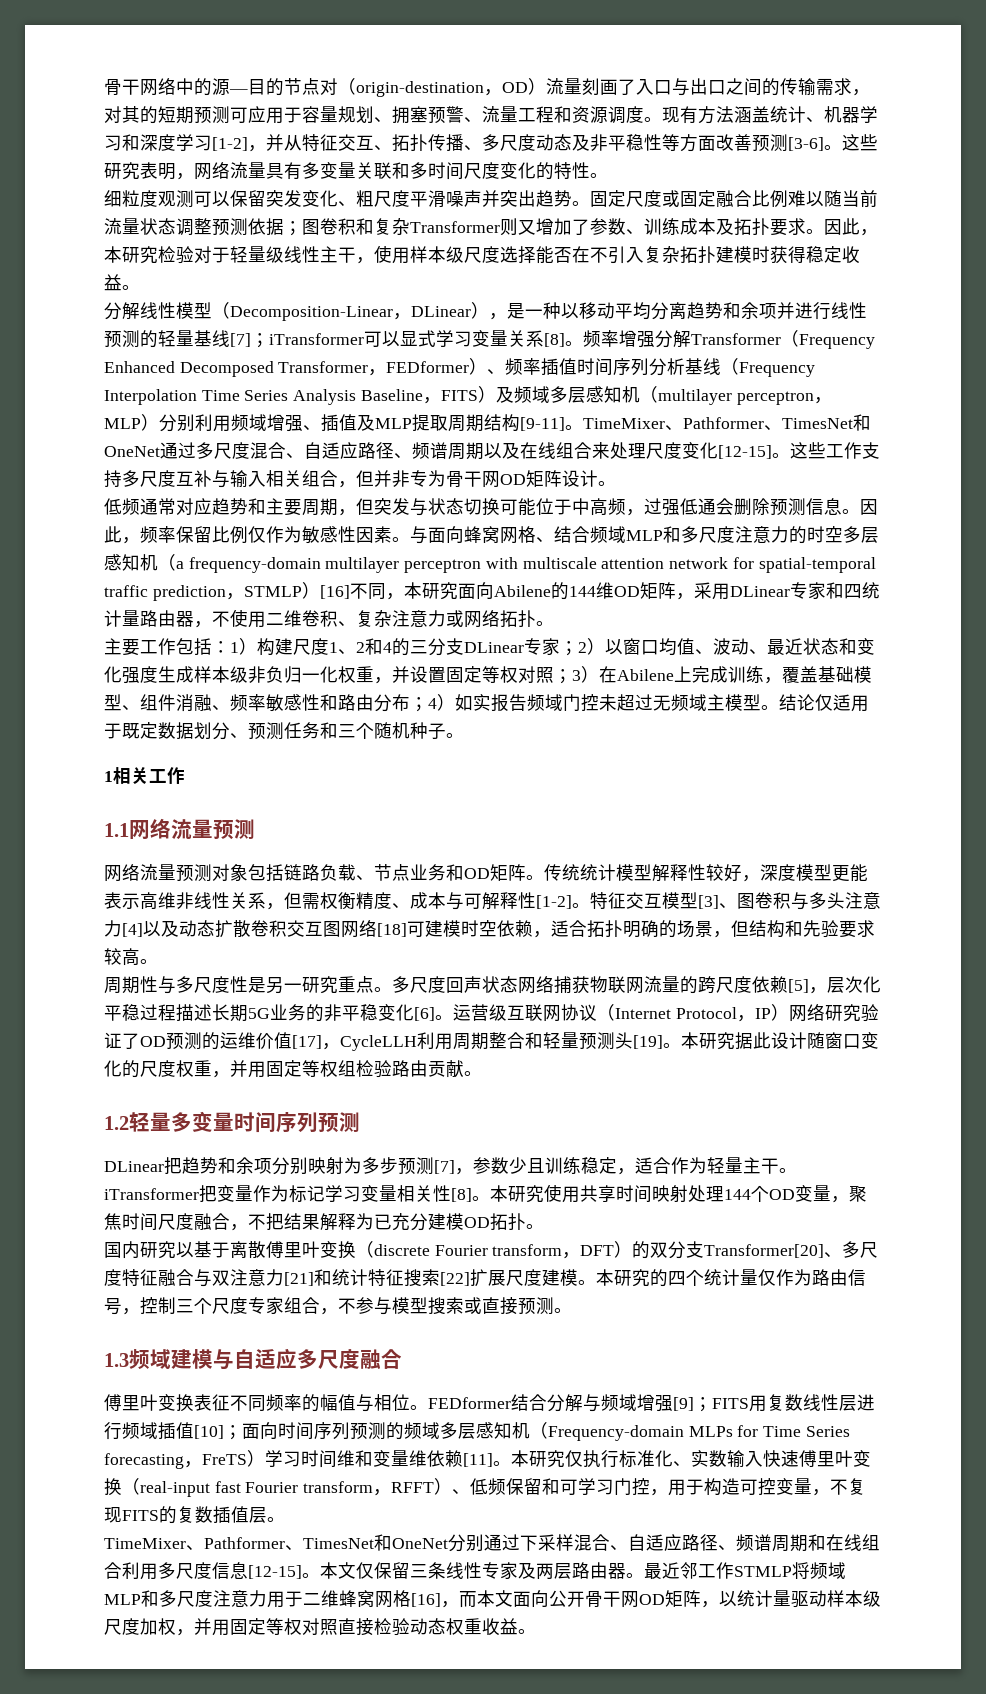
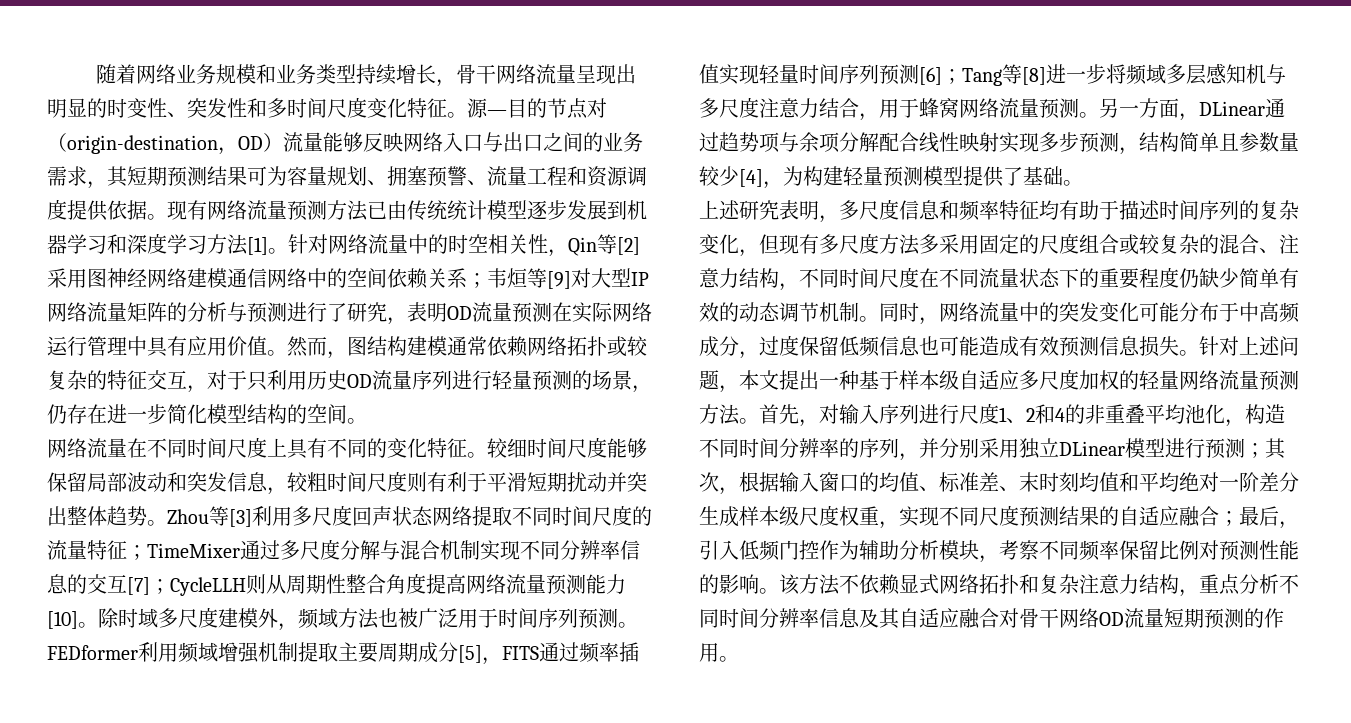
- 骨干网络中的源—目的节点对（origin-destination，OD）流量刻画了入口与出口之间的传输需求，对其的短期预测可应用于容量规划、拥塞预警、流量工程和资源调度。现有方法涵盖统计、机器学习和深度学习[1-2]，并从特征交互、拓扑传播、多尺度动态及非平稳性等方面改善预测[3-6]。这些研究表明，网络流量具有多变量关联和多时间尺度变化的特性。
- 细粒度观测可以保留突发变化、粗尺度平滑噪声并突出趋势。固定尺度或固定融合比例难以随当前流量状态调整预测依据；图卷积和复杂Transformer则又增加了参数、训练成本及拓扑要求。因此，本研究检验对于轻量级线性主干，使用样本级尺度选择能否在不引入复杂拓扑建模时获得稳定收益。
- 分解线性模型（Decomposition-Linear，DLinear），是一种以移动平均分离趋势和余项并进行线性预测的轻量基线[7]；iTransformer可以显式学习变量关系[8]。频率增强分解Transformer（Frequency Enhanced Decomposed Transformer，FEDformer）、频率插值时间序列分析基线（Frequency Interpolation Time Series Analysis Baseline，FITS）及频域多层感知机（multilayer perceptron，MLP）分别利用频域增强、插值及MLP提取周期结构[9-11]。TimeMixer、Pathformer、TimesNet和OneNet通过多尺度混合、自适应路径、频谱周期以及在线组合来处理尺度变化[12-15]。这些工作支持多尺度互补与输入相关组合，但并非专为骨干网OD矩阵设计。
- 低频通常对应趋势和主要周期，但突发与状态切换可能位于中高频，过强低通会删除预测信息。因此，频率保留比例仅作为敏感性因素。与面向蜂窝网格、结合频域MLP和多尺度注意力的时空多层感知机（a frequency-domain multilayer perceptron with multiscale attention network for spatial-temporal traffic prediction，STMLP）[16]不同，本研究面向Abilene的144维OD矩阵，采用DLinear专家和四统计量路由器，不使用二维卷积、复杂注意力或网络拓扑。
- 主要工作包括：1）构建尺度1、2和4的三分支DLinear专家；2）以窗口均值、波动、最近状态和变化强度生成样本级非负归一化权重，并设置固定等权对照；3）在Abilene上完成训练，覆盖基础模型、组件消融、频率敏感性和路由分布；4）如实报告频域门控未超过无频域主模型。结论仅适用于既定数据划分、预测任务和三个随机种子。
- 1相关工作
- 1.1网络流量预测
- 网络流量预测对象包括链路负载、节点业务和OD矩阵。传统统计模型解释性较好，深度模型更能表示高维非线性关系，但需权衡精度、成本与可解释性[1-2]。特征交互模型[3]、图卷积与多头注意力[4]以及动态扩散卷积交互图网络[18]可建模时空依赖，适合拓扑明确的场景，但结构和先验要求较高。
- 周期性与多尺度性是另一研究重点。多尺度回声状态网络捕获物联网流量的跨尺度依赖[5]，层次化平稳过程描述长期5G业务的非平稳变化[6]。运营级互联网协议（Internet Protocol，IP）网络研究验证了OD预测的运维价值[17]，CycleLLH利用周期整合和轻量预测头[19]。本研究据此设计随窗口变化的尺度权重，并用固定等权组检验路由贡献。
- 1.2轻量多变量时间序列预测
- DLinear把趋势和余项分别映射为多步预测[7]，参数少且训练稳定，适合作为轻量主干。iTransformer把变量作为标记学习变量相关性[8]。本研究使用共享时间映射处理144个OD变量，聚焦时间尺度融合，不把结果解释为已充分建模OD拓扑。
- 国内研究以基于离散傅里叶变换（discrete Fourier transform，DFT）的双分支Transformer[20]、多尺度特征融合与双注意力[21]和统计特征搜索[22]扩展尺度建模。本研究的四个统计量仅作为路由信号，控制三个尺度专家组合，不参与模型搜索或直接预测。
- 1.3频域建模与自适应多尺度融合
- 傅里叶变换表征不同频率的幅值与相位。FEDformer结合分解与频域增强[9]；FITS用复数线性层进行频域插值[10]；面向时间序列预测的频域多层感知机（Frequency-domain MLPs for Time Series forecasting，FreTS）学习时间维和变量维依赖[11]。本研究仅执行标准化、实数输入快速傅里叶变换（real-input fast Fourier transform，RFFT）、低频保留和可学习门控，用于构造可控变量，不复现FITS的复数插值层。
- TimeMixer、Pathformer、TimesNet和OneNet分别通过下采样混合、自适应路径、频谱周期和在线组合利用多尺度信息[12-15]。本文仅保留三条线性专家及两层路由器。最近邻工作STMLP将频域MLP和多尺度注意力用于二维蜂窝网格[16]，而本文面向公开骨干网OD矩阵，以统计量驱动样本级尺度加权，并用固定等权对照直接检验动态权重收益。
+ 随着网络业务规模和业务类型持续增长，骨干网络流量呈现出明显的时变性、突发性和多时间尺度变化特征。源—目的节点对（origin-destination，OD）流量能够反映网络入口与出口之间的业务需求，其短期预测结果可为容量规划、拥塞预警、流量工程和资源调度提供依据。现有网络流量预测方法已由传统统计模型逐步发展到机器学习和深度学习方法[1]。针对网络流量中的时空相关性，Qin等[2]采用图神经网络建模通信网络中的空间依赖关系；韦烜等[9]对大型IP网络流量矩阵的分析与预测进行了研究，表明OD流量预测在实际网络运行管理中具有应用价值。然而，图结构建模通常依赖网络拓扑或较复杂的特征交互，对于只利用历史OD流量序列进行轻量预测的场景，仍存在进一步简化模型结构的空间。
+ 网络流量在不同时间尺度上具有不同的变化特征。较细时间尺度能够保留局部波动和突发信息，较粗时间尺度则有利于平滑短期扰动并突出整体趋势。Zhou等[3]利用多尺度回声状态网络提取不同时间尺度的流量特征；TimeMixer通过多尺度分解与混合机制实现不同分辨率信息的交互[7]；CycleLLH则从周期性整合角度提高网络流量预测能力[10]。除时域多尺度建模外，频域方法也被广泛用于时间序列预测。FEDformer利用频域增强机制提取主要周期成分[5]，FITS通过频率插值实现轻量时间序列预测[6]；Tang等[8]进一步将频域多层感知机与多尺度注意力结合，用于蜂窝网络流量预测。另一方面，DLinear通过趋势项与余项分解配合线性映射实现多步预测，结构简单且参数量较少[4]，为构建轻量预测模型提供了基础。
+ 上述研究表明，多尺度信息和频率特征均有助于描述时间序列的复杂变化，但现有多尺度方法多采用固定的尺度组合或较复杂的混合、注意力结构，不同时间尺度在不同流量状态下的重要程度仍缺少简单有效的动态调节机制。同时，网络流量中的突发变化可能分布于中高频成分，过度保留低频信息也可能造成有效预测信息损失。针对上述问题，本文提出一种基于样本级自适应多尺度加权的轻量网络流量预测方法。首先，对输入序列进行尺度1、2和4的非重叠平均池化，构造不同时间分辨率的序列，并分别采用独立DLinear模型进行预测；其次，根据输入窗口的均值、标准差、末时刻均值和平均绝对一阶差分生成样本级尺度权重，实现不同尺度预测结果的自适应融合；最后，引入低频门控作为辅助分析模块，考察不同频率保留比例对预测性能的影响。该方法不依赖显式网络拓扑和复杂注意力结构，重点分析不同时间分辨率信息及其自适应融合对骨干网络OD流量短期预测的作用。

